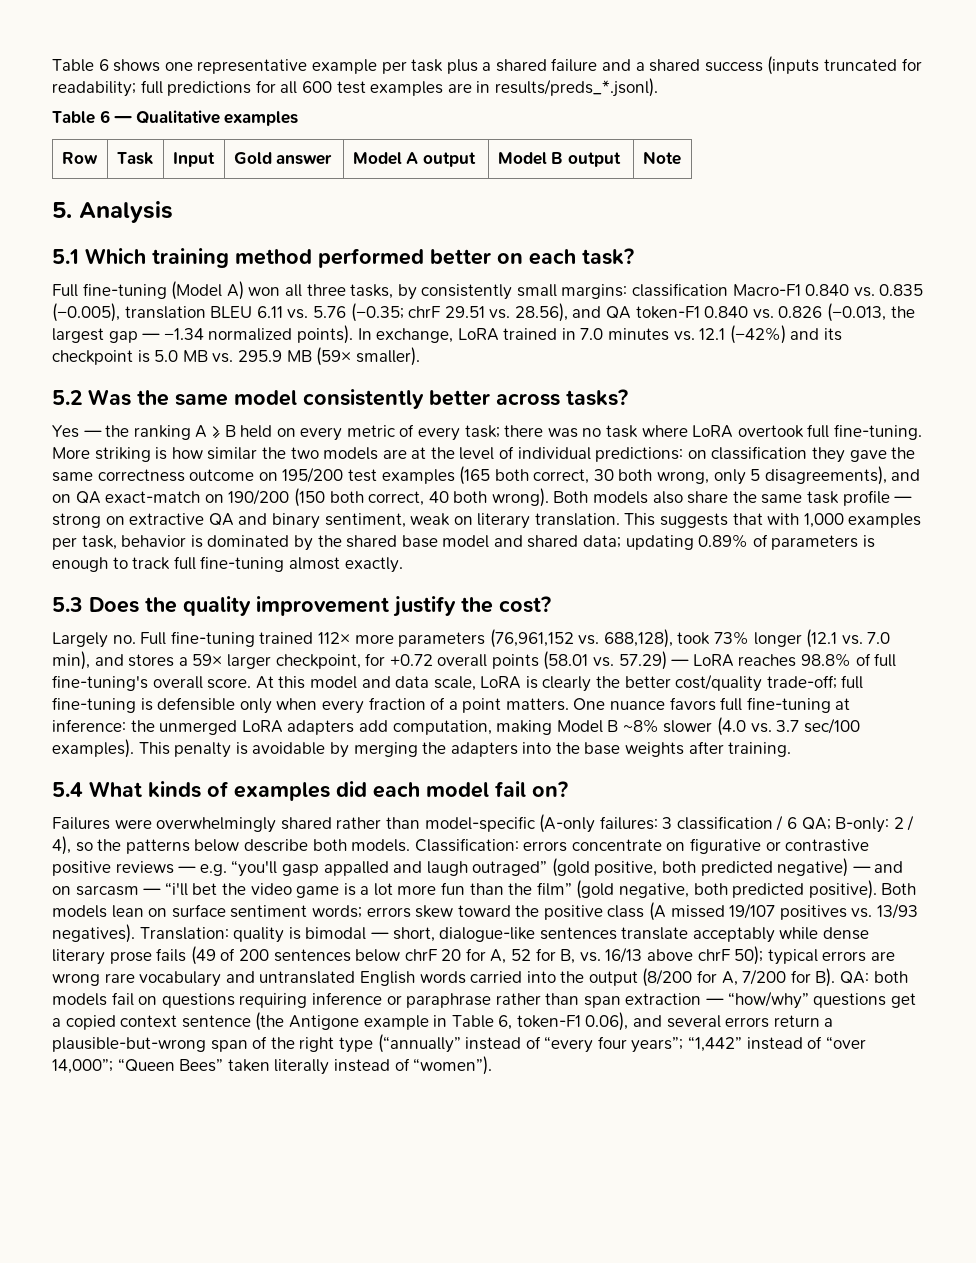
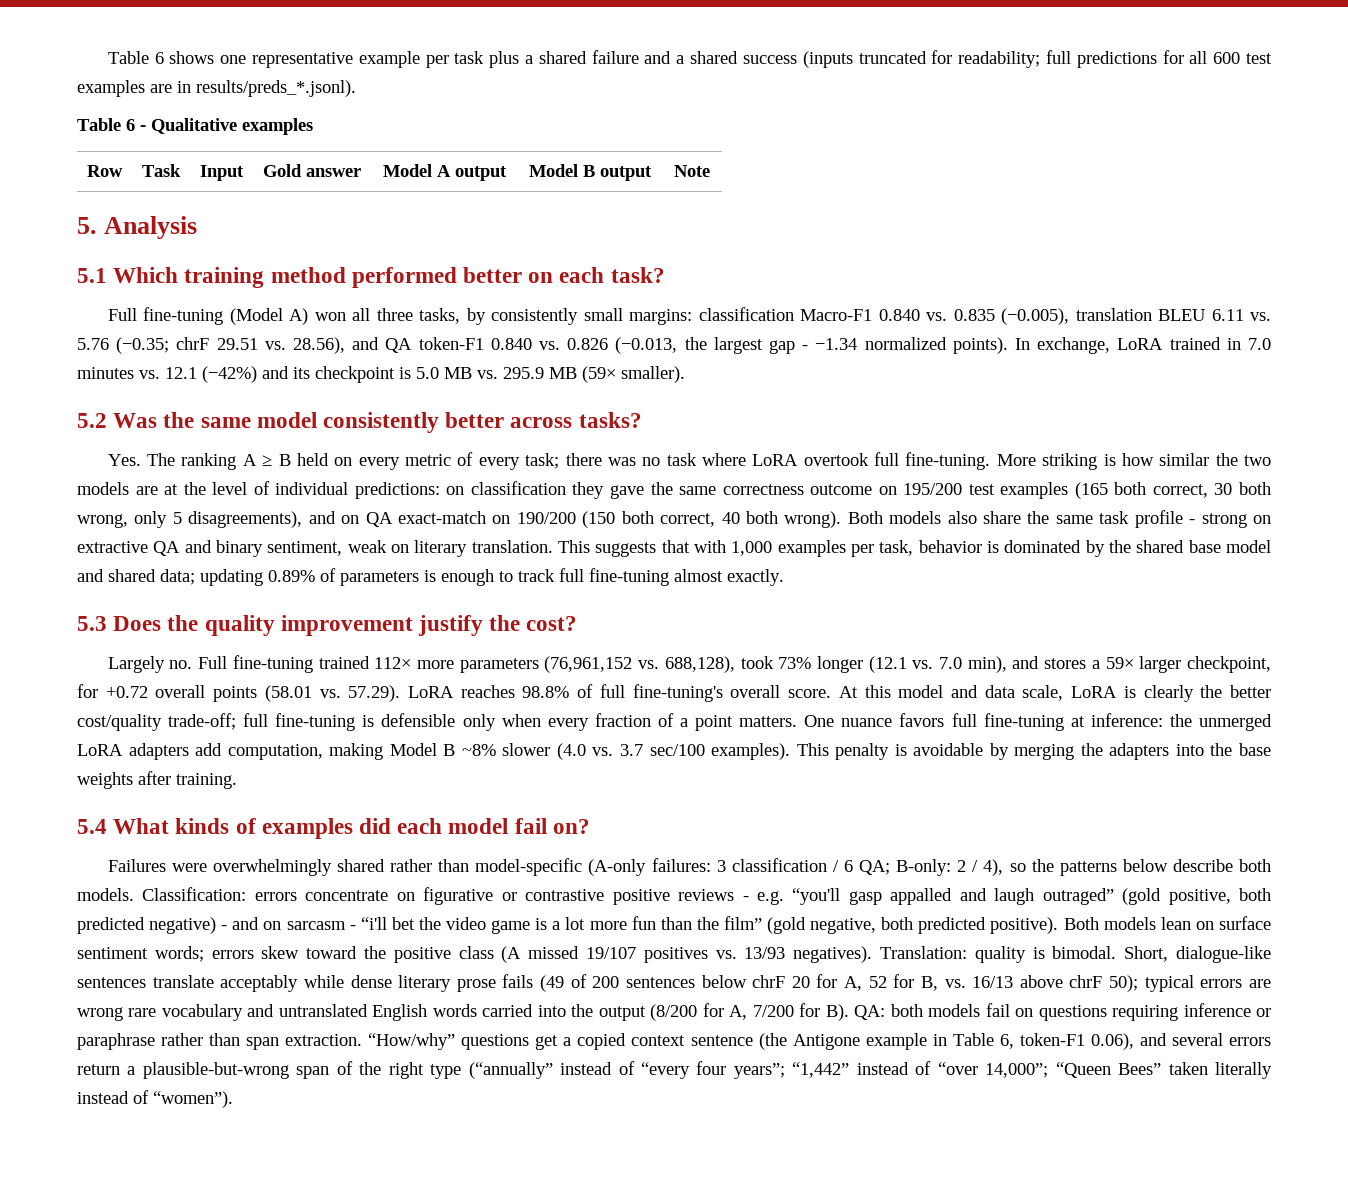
- Table 6 — Qualitative examples
+ Table 6 - Qualitative examples
- Full fine-tuning (Model A) won all three tasks, by consistently small margins: classification Macro-F1 0.840 vs. 0.835 (−0.005), translation BLEU 6.11 vs. 5.76 (−0.35; chrF 29.51 vs. 28.56), and QA token-F1 0.840 vs. 0.826 (−0.013, the largest gap — −1.34 normalized points).
+ Full fine-tuning (Model A) won all three tasks, by consistently small margins: classification Macro-F1 0.840 vs. 0.835 (−0.005), translation BLEU 6.11 vs. 5.76 (−0.35; chrF 29.51 vs. 28.56), and QA token-F1 0.840 vs. 0.826 (−0.013, the largest gap - −1.34 normalized points).
- Yes — the ranking A ≥ B held on every metric of every task; there was no task where LoRA overtook full fine-tuning.
+ Yes. The ranking A ≥ B held on every metric of every task; there was no task where LoRA overtook full fine-tuning.
- Both models also share the same task profile — strong on extractive QA and binary sentiment, weak on literary translation.
+ Both models also share the same task profile - strong on extractive QA and binary sentiment, weak on literary translation.
- Largely no. Full fine-tuning trained 112× more parameters (76,961,152 vs. 688,128), took 73% longer (12.1 vs. 7.0 min), and stores a 59× larger checkpoint, for +0.72 overall points (58.01 vs. 57.29) — LoRA reaches 98.8% of full fine-tuning's overall score.
+ Largely no. Full fine-tuning trained 112× more parameters (76,961,152 vs. 688,128), took 73% longer (12.1 vs. 7.0 min), and stores a 59× larger checkpoint, for +0.72 overall points (58.01 vs. 57.29). LoRA reaches 98.8% of full fine-tuning's overall score.
- Classification: errors concentrate on figurative or contrastive positive reviews — e.g. “you'll gasp appalled and laugh outraged” (gold positive, both predicted negative) — and on sarcasm — “i'll bet the video game is a lot more fun than the film” (gold negative, both predicted positive).
+ Classification: errors concentrate on figurative or contrastive positive reviews - e.g. “you'll gasp appalled and laugh outraged” (gold positive, both predicted negative) - and on sarcasm - “i'll bet the video game is a lot more fun than the film” (gold negative, both predicted positive).
- quality is bimodal — short, dialogue-like sentences translate acceptably while dense literary prose fails (49 of 200 sentences below chrF 20 for A, 52 for B, vs. 16/13 above chrF 50);
+ quality is bimodal. Short, dialogue-like sentences translate acceptably while dense literary prose fails (49 of 200 sentences below chrF 20 for A, 52 for B, vs. 16/13 above chrF 50);
- both models fail on questions requiring inference or paraphrase rather than span extraction — “how/why” questions get a copied context sentence (the Antigone example in Table 6, token-F1 0.06), and several errors return a plausible-but-wrong span of the right type (“annually” instead of “every four years”;
+ both models fail on questions requiring inference or paraphrase rather than span extraction. “How/why” questions get a copied context sentence (the Antigone example in Table 6, token-F1 0.06), and several errors return a plausible-but-wrong span of the right type (“annually” instead of “every four years”;

